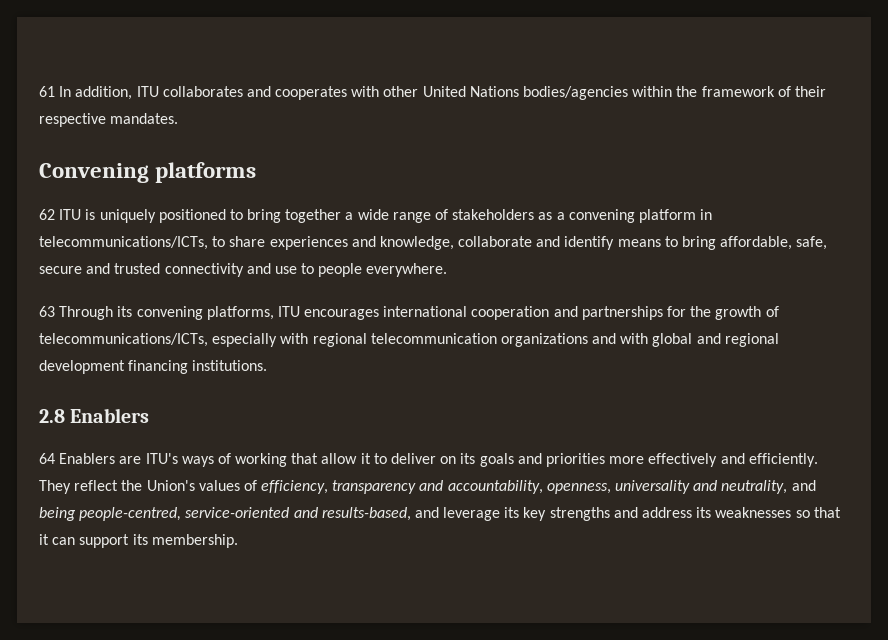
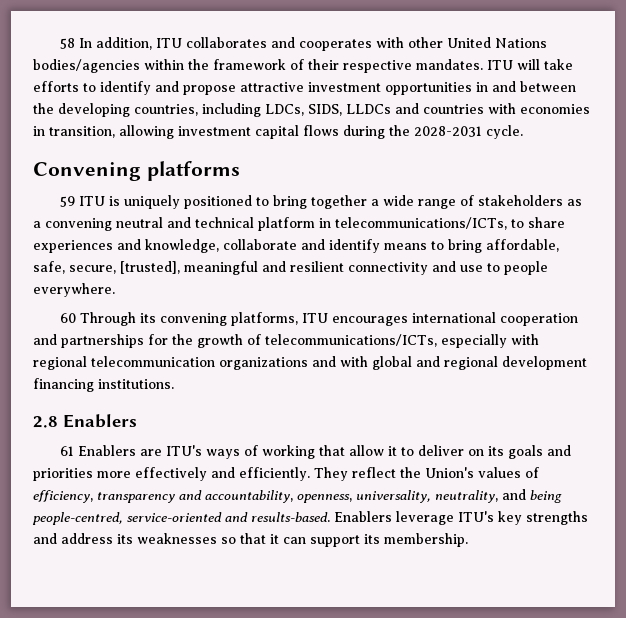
- 61 In addition, ITU collaborates and cooperates with other United Nations bodies/agencies within the framework of their respective mandates.
+ 58 In addition, ITU collaborates and cooperates with other United Nations bodies/agencies within the framework of their respective mandates. ITU will take efforts to identify and propose attractive investment opportunities in and between the developing countries, including LDCs, SIDS, LLDCs and countries with economies in transition, allowing investment capital flows during the 2028-2031 cycle.
- 62 ITU is uniquely positioned to bring together a wide range of stakeholders as a convening platform in telecommunications/ICTs, to share experiences and knowledge, collaborate and identify means to bring affordable, safe, secure and trusted connectivity and use to people everywhere.
+ 59 ITU is uniquely positioned to bring together a wide range of stakeholders as a convening neutral and technical platform in telecommunications/ICTs, to share experiences and knowledge, collaborate and identify means to bring affordable, safe, secure, [trusted], meaningful and resilient connectivity and use to people everywhere.
- 63 Through its convening platforms, ITU encourages international cooperation and partnerships for the growth of telecommunications/ICTs, especially with regional telecommunication organizations and with global and regional development financing institutions.
+ 60 Through its convening platforms, ITU encourages international cooperation and partnerships for the growth of telecommunications/ICTs, especially with regional telecommunication organizations and with global and regional development financing institutions.
- 64 Enablers are ITU's ways of working that allow it to deliver on its goals and priorities more effectively and efficiently.
+ 61 Enablers are ITU's ways of working that allow it to deliver on its goals and priorities more effectively and efficiently.
- They reflect the Union's values of efficiency, transparency and accountability, openness, universality and neutrality, and being people-centred, service-oriented and results-based, and leverage its key strengths and address its weaknesses so that it can support its membership.
+ They reflect the Union's values of efficiency, transparency and accountability, openness, universality, neutrality, and being people-centred, service-oriented and results-based. Enablers leverage ITU's key strengths and address its weaknesses so that it can support its membership.

